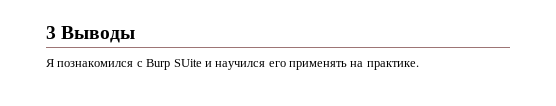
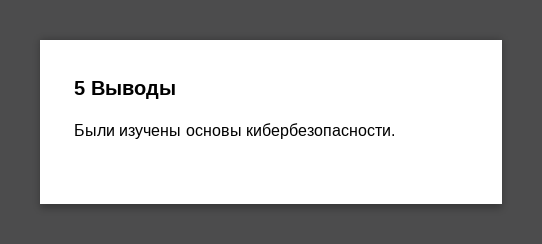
- 3 Выводы
+ 5 Выводы
- Я познакомился с Burp SUite и научился его применять на практике.
+ Были изучены основы кибербезопасности.

